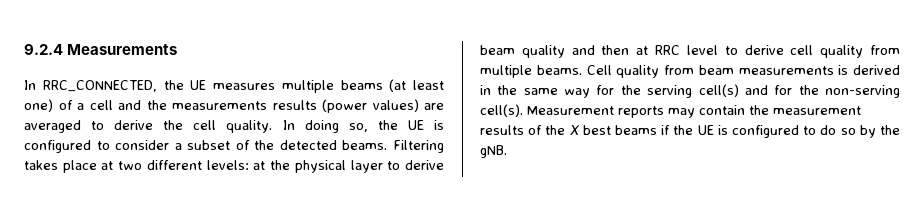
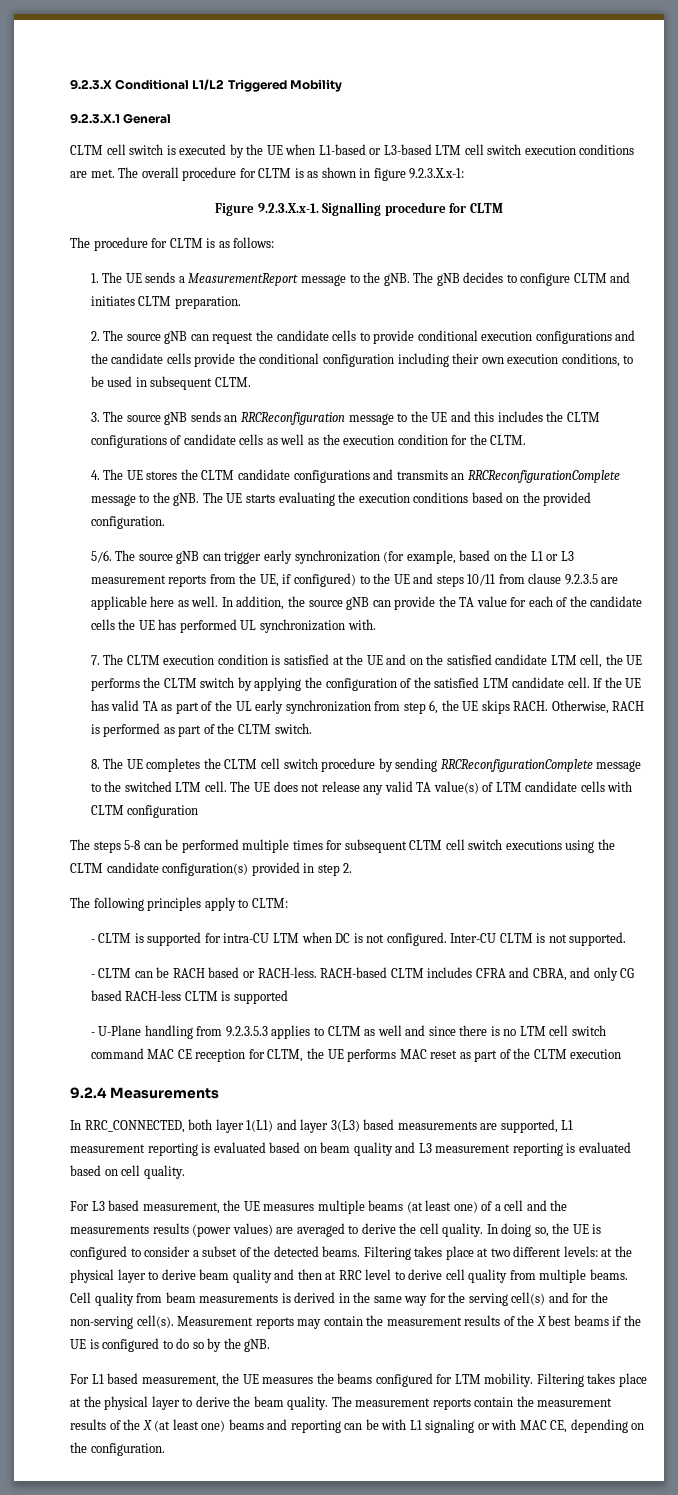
+ 9.2.3.X Conditional L1/L2 Triggered Mobility
+ 9.2.3.X.1 General
+ CLTM cell switch is executed by the UE when L1-based or L3-based LTM cell switch execution conditions are met. The overall procedure for CLTM is as shown in figure 9.2.3.X.x-1:
+ Figure 9.2.3.X.x-1. Signalling procedure for CLTM
+ The procedure for CLTM is as follows:
+ 1. The UE sends a MeasurementReport message to the gNB. The gNB decides to configure CLTM and initiates CLTM preparation.
+ 2. The source gNB can request the candidate cells to provide conditional execution configurations and the candidate cells provide the conditional configuration including their own execution conditions, to be used in subsequent CLTM.
+ 3. The source gNB sends an RRCReconfiguration message to the UE and this includes the CLTM configurations of candidate cells as well as the execution condition for the CLTM.
+ 4. The UE stores the CLTM candidate configurations and transmits an RRCReconfigurationComplete message to the gNB. The UE starts evaluating the execution conditions based on the provided configuration.
+ 5/6. The source gNB can trigger early synchronization (for example, based on the L1 or L3 measurement reports from the UE, if configured) to the UE and steps 10/11 from clause 9.2.3.5 are applicable here as well. In addition, the source gNB can provide the TA value for each of the candidate cells the UE has performed UL synchronization with.
+ 7. The CLTM execution condition is satisfied at the UE and on the satisfied candidate LTM cell, the UE performs the CLTM switch by applying the configuration of the satisfied LTM candidate cell. If the UE has valid TA as part of the UL early synchronization from step 6, the UE skips RACH. Otherwise, RACH is performed as part of the CLTM switch.
+ 8. The UE completes the CLTM cell switch procedure by sending RRCReconfigurationComplete message to the switched LTM cell. The UE does not release any valid TA value(s) of LTM candidate cells with CLTM configuration
+ The steps 5-8 can be performed multiple times for subsequent CLTM cell switch executions using the CLTM candidate configuration(s) provided in step 2.
+ The following principles apply to CLTM:
+ - CLTM is supported for intra-CU LTM when DC is not configured. Inter-CU CLTM is not supported.
+ - CLTM can be RACH based or RACH-less. RACH-based CLTM includes CFRA and CBRA, and only CG based RACH-less CLTM is supported
+ - U-Plane handling from 9.2.3.5.3 applies to CLTM as well and since there is no LTM cell switch command MAC CE reception for CLTM, the UE performs MAC reset as part of the CLTM execution
  9.2.4 Measurements
- In RRC_CONNECTED, the UE measures multiple beams (at least one) of a cell and the measurements results (power values) are averaged to derive the cell quality.
+ In RRC_CONNECTED, both layer 1(L1) and layer 3(L3) based measurements are supported, L1 measurement reporting is evaluated based on beam quality and L3 measurement reporting is evaluated based on cell quality.
+ For L3 based measurement, the UE measures multiple beams (at least one) of a cell and the measurements results (power values) are averaged to derive the cell quality.
+ For L1 based measurement, the UE measures the beams configured for LTM mobility. Filtering takes place at the physical layer to derive the beam quality. The measurement reports contain the measurement results of the X (at least one) beams and reporting can be with L1 signaling or with MAC CE, depending on the configuration.

